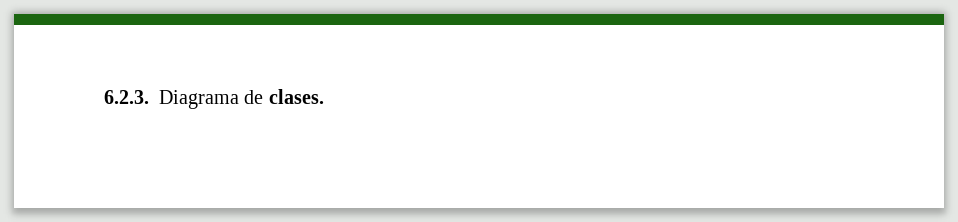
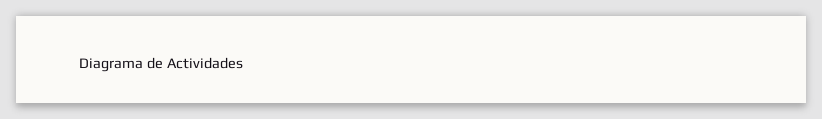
- 6.2.3. Diagrama de clases.
+ Diagrama de Actividades

